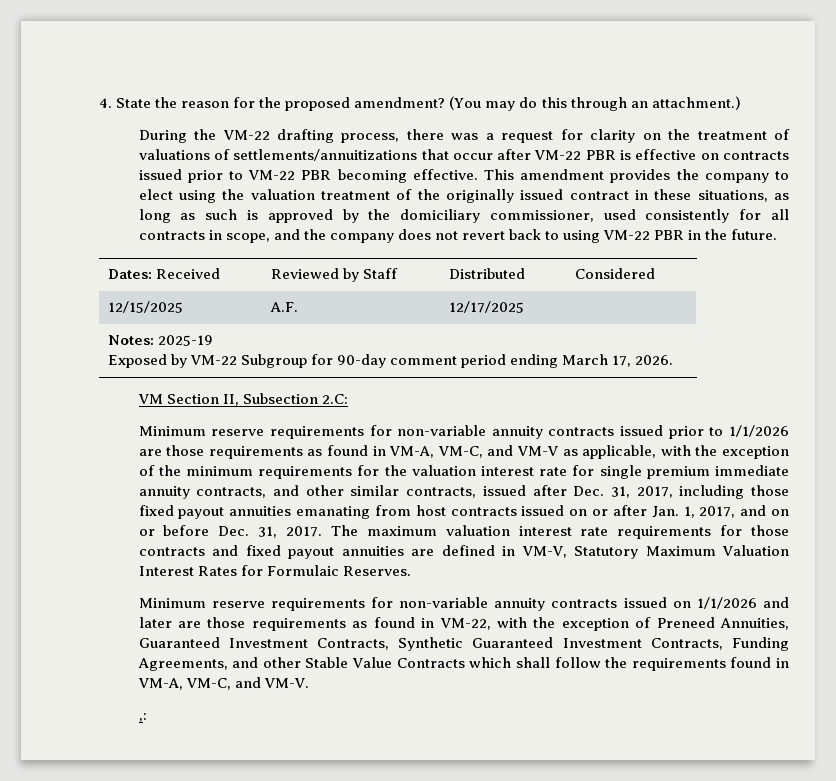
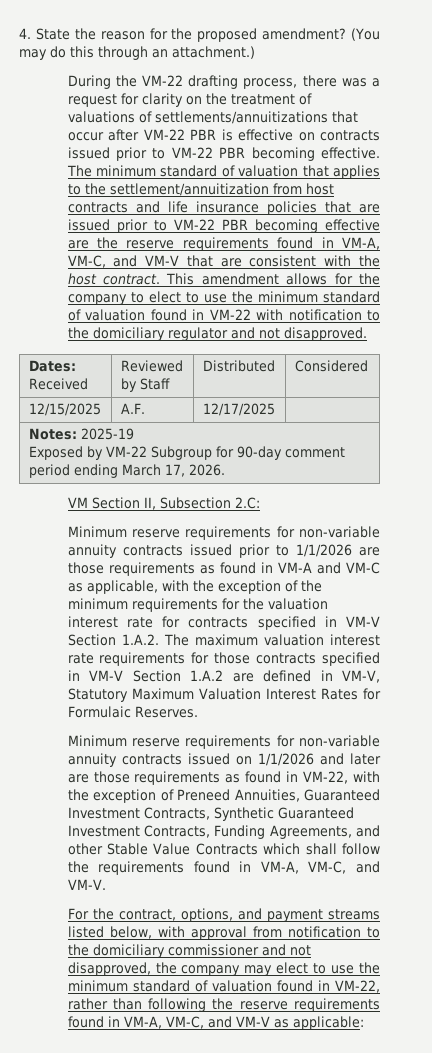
- This amendment provides the company to elect using the valuation treatment of the originally issued contract in these situations, as long as such is approved by the domiciliary commissioner, used consistently for all contracts in scope, and the company does not revert back to using VM-22 PBR in the future.
+ The minimum standard of valuation that applies to the settlement/annuitization from host contracts and life insurance policies that are issued prior to VM-22 PBR becoming effective are the reserve requirements found in VM-A, VM-C, and VM-V that are consistent with the host contract. This amendment allows for the company to elect to use the minimum standard of valuation found in VM-22 with notification to the domiciliary regulator and not disapproved.
- Minimum reserve requirements for non-variable annuity contracts issued prior to 1/1/2026 are those requirements as found in VM-A, VM-C, and VM-V as applicable, with the exception of the minimum requirements for the valuation interest rate for single premium immediate annuity contracts, and other similar contracts, issued after Dec. 31, 2017, including those fixed payout annuities emanating from host contracts issued on or after Jan. 1, 2017, and on or before Dec. 31, 2017. The maximum valuation interest rate requirements for those contracts and fixed payout annuities are defined in VM-V, Statutory Maximum Valuation Interest Rates for Formulaic Reserves.
+ Minimum reserve requirements for non-variable annuity contracts issued prior to 1/1/2026 are those requirements as found in VM-A and VM-C as applicable, with the exception of the minimum requirements for the valuation interest rate for contracts specified in VM-V Section 1.A.2. The maximum valuation interest rate requirements for those contracts specified in VM-V Section 1.A.2 are defined in VM-V, Statutory Maximum Valuation Interest Rates for Formulaic Reserves.
- ,:
+ For the contract, options, and payment streams listed below, with approval from notification to the domiciliary commissioner and not disapproved, the company may elect to use the minimum standard of valuation found in VM-22, rather than following the reserve requirements found in VM-A, VM-C, and VM-V as applicable:

